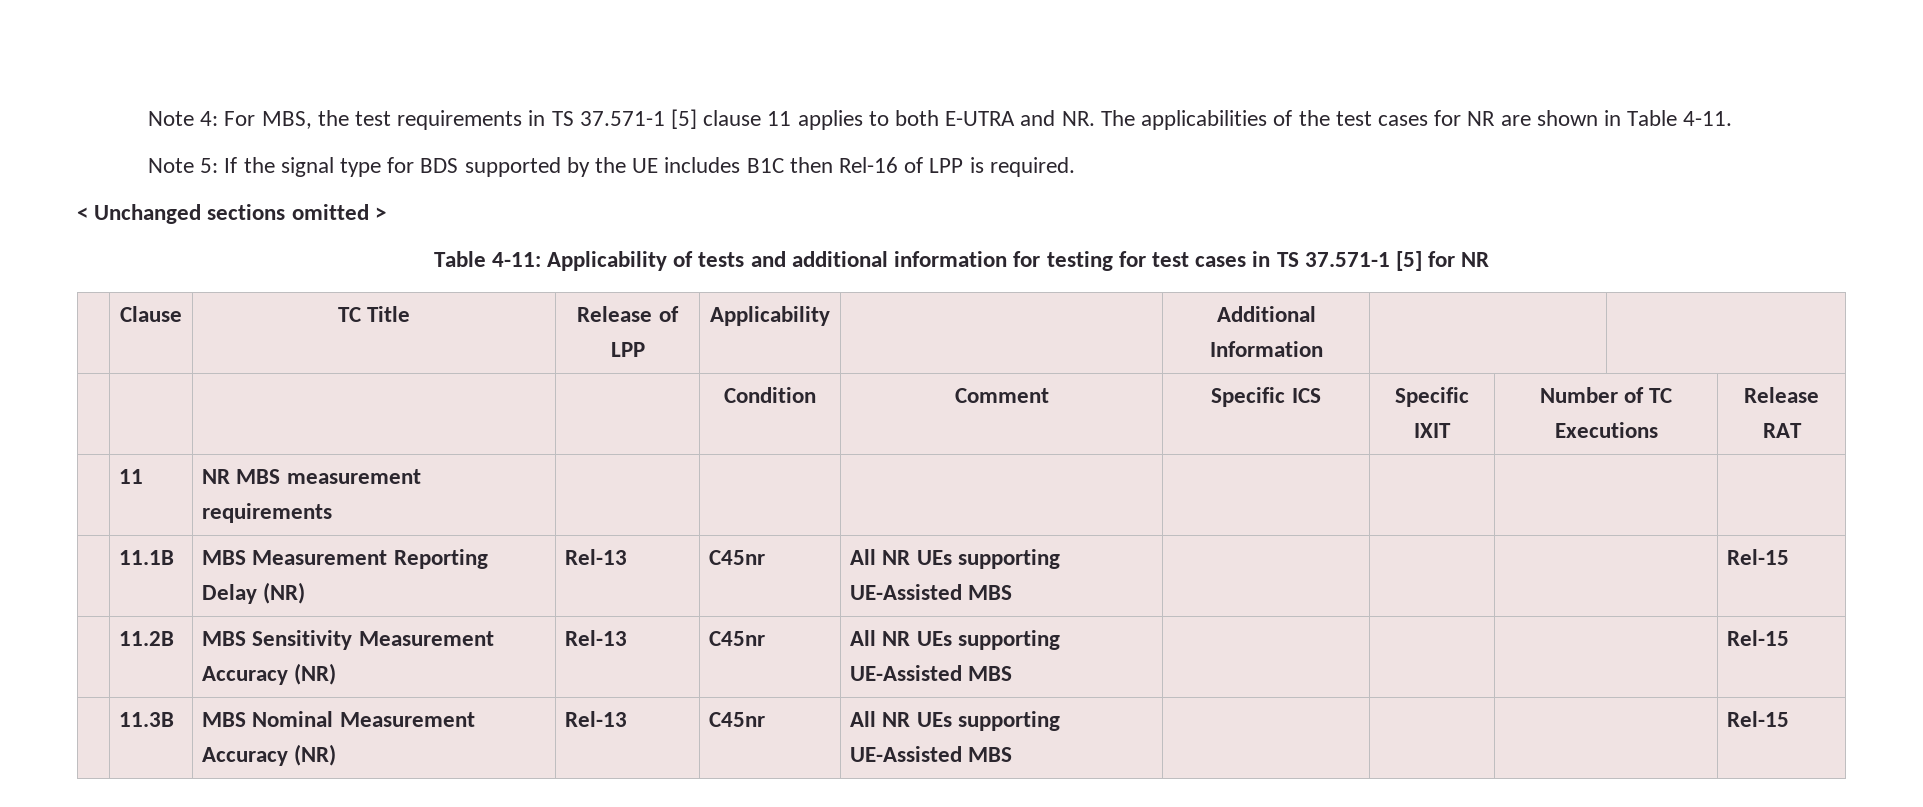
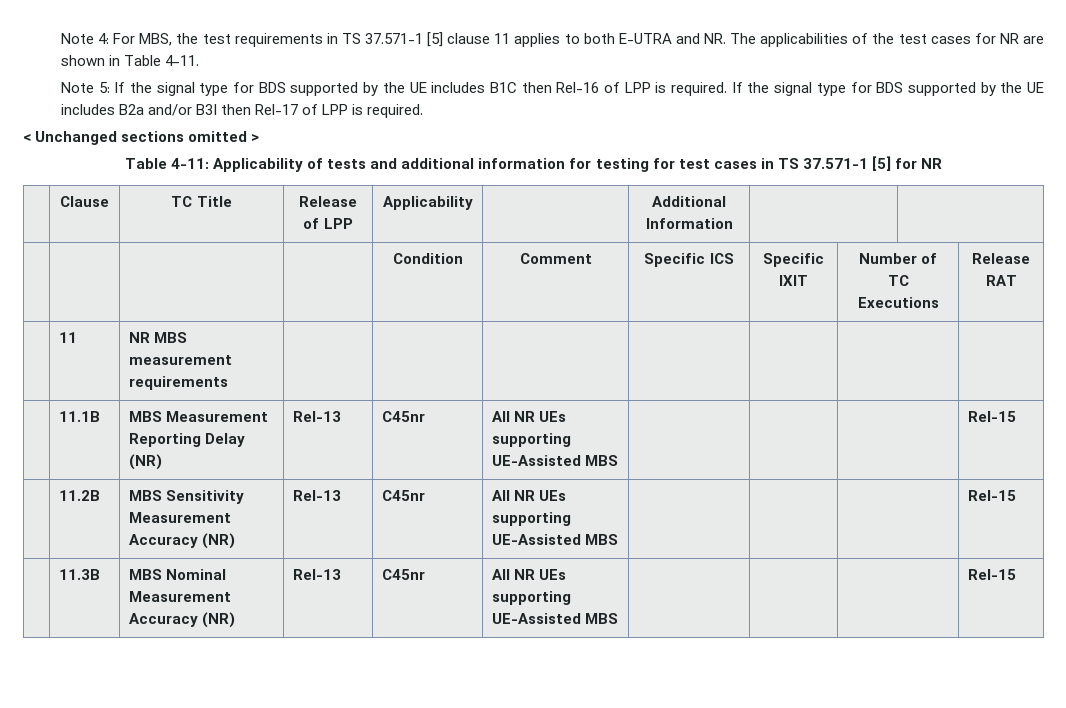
+ If the signal type for BDS supported by the UE includes B2a and/or B3I then Rel-17 of LPP is required.

